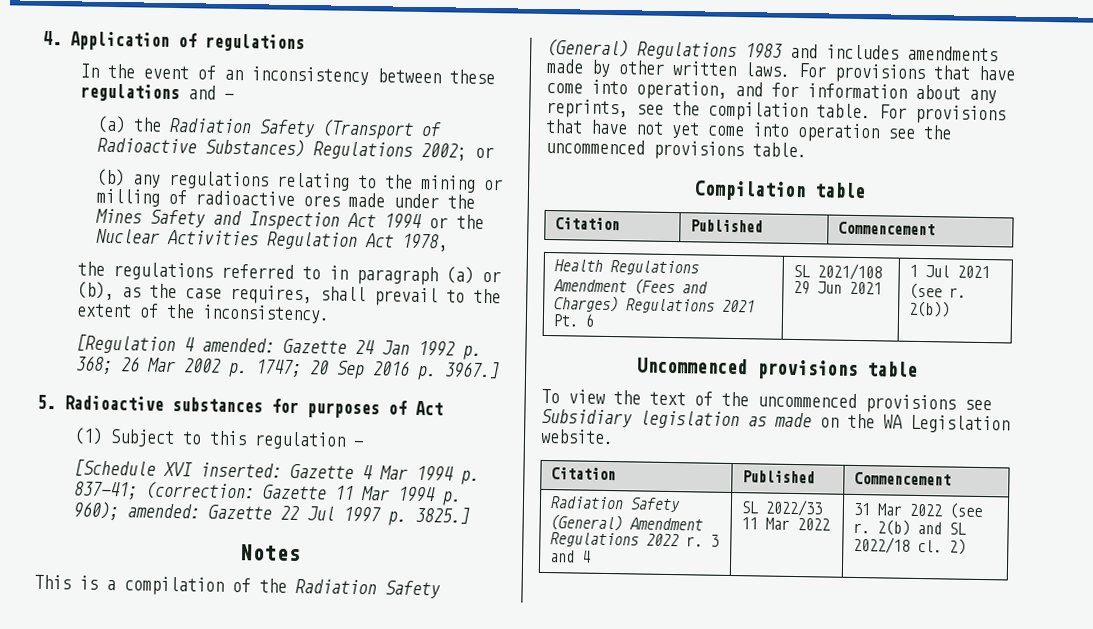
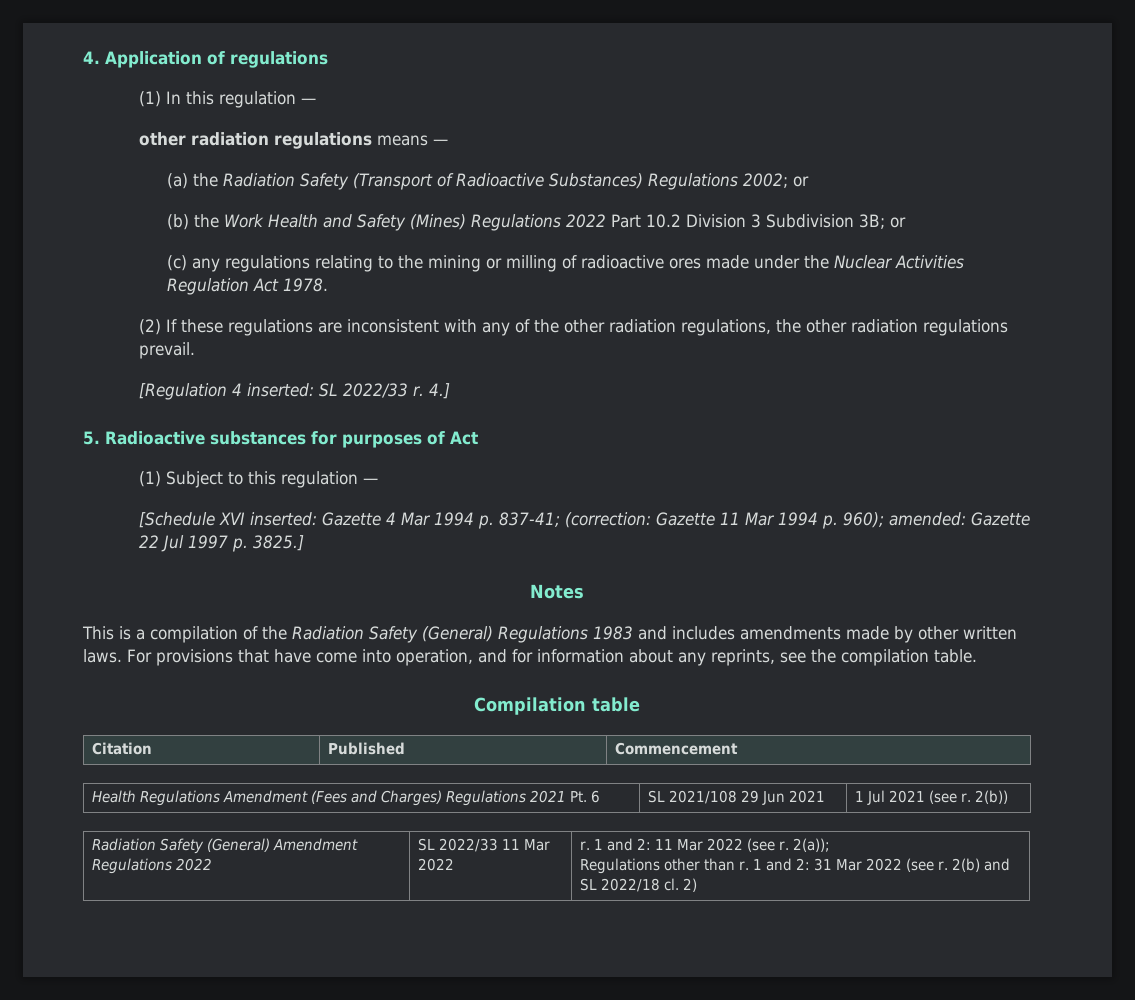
- In the event of an inconsistency between these regulations and —
+ (1) In this regulation —
+ other radiation regulations means —
- (b) any regulations relating to the mining or milling of radioactive ores made under the Mines Safety and Inspection Act 1994 or the Nuclear Activities Regulation Act 1978,
- the regulations referred to in paragraph (a) or (b), as the case requires, shall prevail to the extent of the inconsistency.
- [Regulation 4 amended: Gazette 24 Jan 1992 p. 368; 26 Mar 2002 p. 1747; 20 Sep 2016 p. 3967.]
+ (b) the Work Health and Safety (Mines) Regulations 2022 Part 10.2 Division 3 Subdivision 3B; or
+ (c) any regulations relating to the mining or milling of radioactive ores made under the Nuclear Activities Regulation Act 1978.
+ (2) If these regulations are inconsistent with any of the other radiation regulations, the other radiation regulations prevail.
+ [Regulation 4 inserted: SL 2022/33 r. 4.]
- For provisions that have not yet come into operation see the uncommenced provisions table.
- Uncommenced provisions table
- To view the text of the uncommenced provisions see Subsidiary legislation as made on the WA Legislation website.
- Citation | Published | Commencement
- Radiation Safety (General) Amendment Regulations 2022 r. 3 and 4 | SL 2022/33 11 Mar 2022 | 31 Mar 2022 (see r. 2(b) and SL 2022/18 cl. 2)
+ Radiation Safety (General) Amendment Regulations 2022 | SL 2022/33 11 Mar 2022 | r. 1 and 2: 11 Mar 2022 (see r. 2(a));
+ Regulations other than r. 1 and 2: 31 Mar 2022 (see r. 2(b) and SL 2022/18 cl. 2)

